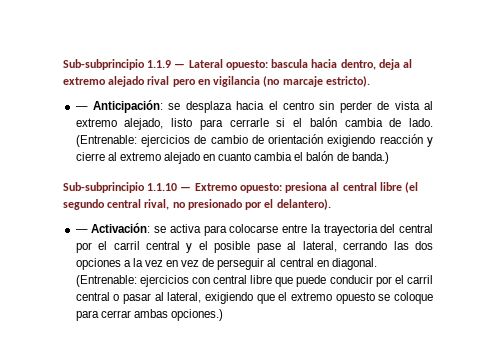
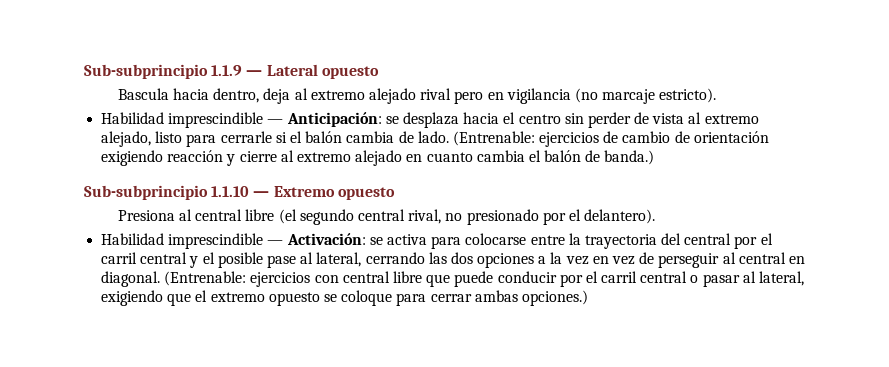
- Sub-subprincipio 1.1.9 — Lateral opuesto: bascula hacia dentro, deja al extremo alejado rival pero en vigilancia (no marcaje estricto).
+ Sub-subprincipio 1.1.9 — Lateral opuesto
+ Bascula hacia dentro, deja al extremo alejado rival pero en vigilancia (no marcaje estricto).
- — Anticipación: se desplaza hacia el centro sin perder de vista al extremo alejado, listo para cerrarle si el balón cambia de lado.
+ Habilidad imprescindible — Anticipación: se desplaza hacia el centro sin perder de vista al extremo alejado, listo para cerrarle si el balón cambia de lado.
- Sub-subprincipio 1.1.10 — Extremo opuesto: presiona al central libre (el segundo central rival, no presionado por el delantero).
+ Sub-subprincipio 1.1.10 — Extremo opuesto
+ Presiona al central libre (el segundo central rival, no presionado por el delantero).
- — Activación: se activa para colocarse entre la trayectoria del central por el carril central y el posible pase al lateral, cerrando las dos opciones a la vez en vez de perseguir al central en diagonal.
+ Habilidad imprescindible — Activación: se activa para colocarse entre la trayectoria del central por el carril central y el posible pase al lateral, cerrando las dos opciones a la vez en vez de perseguir al central en diagonal.

